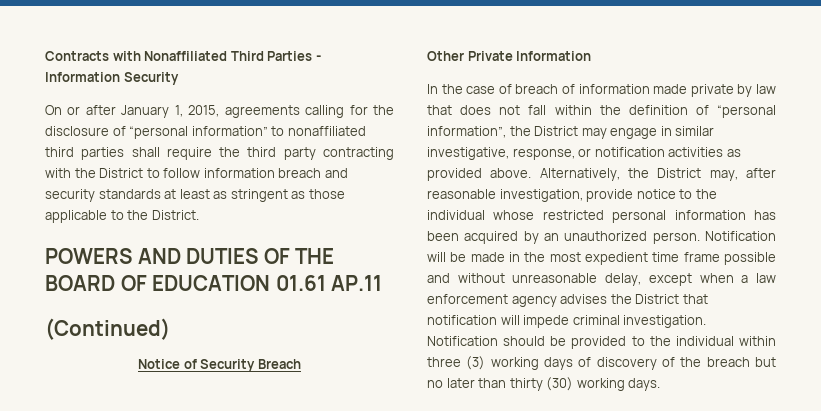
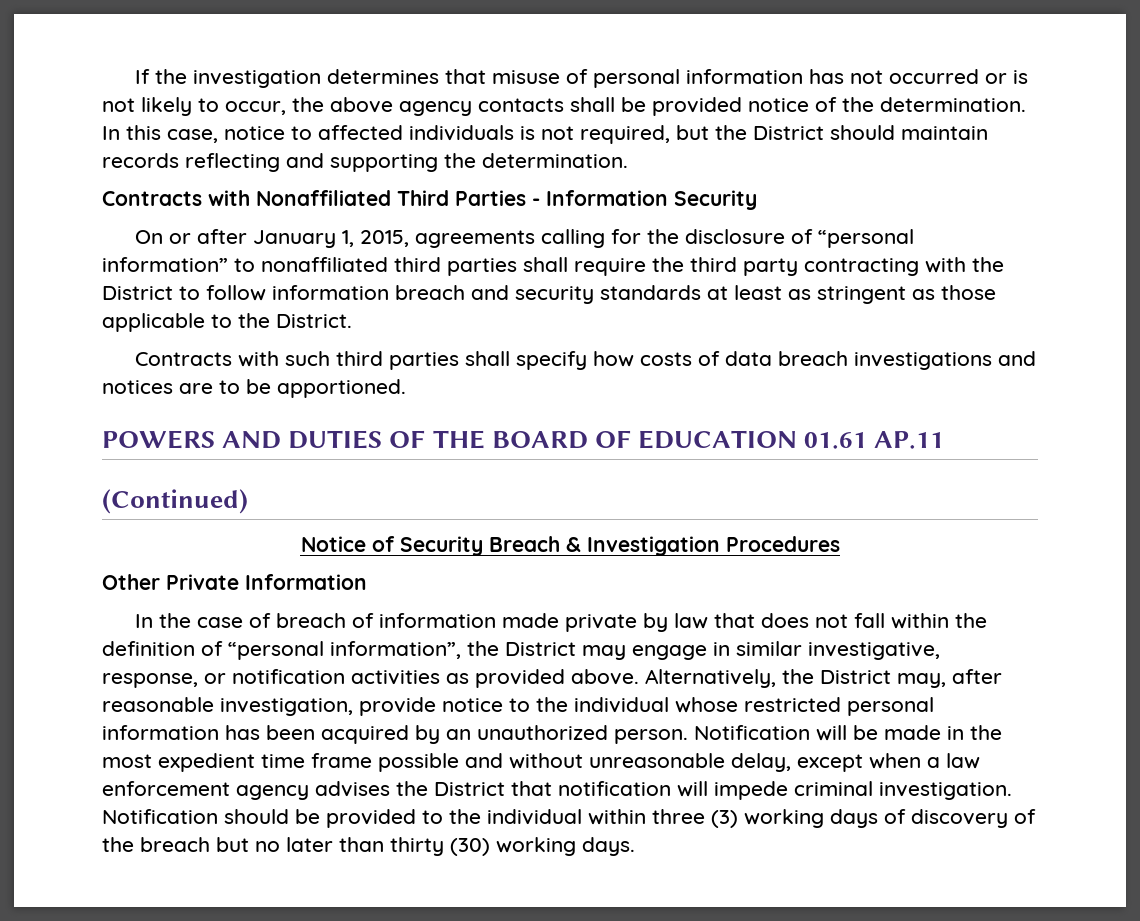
+ If the investigation determines that misuse of personal information has not occurred or is not likely to occur, the above agency contacts shall be provided notice of the determination. In this case, notice to affected individuals is not required, but the District should maintain records reflecting and supporting the determination.
+ Contracts with such third parties shall specify how costs of data breach investigations and notices are to be apportioned.
- Notice of Security Breach
+ Notice of Security Breach & Investigation Procedures

